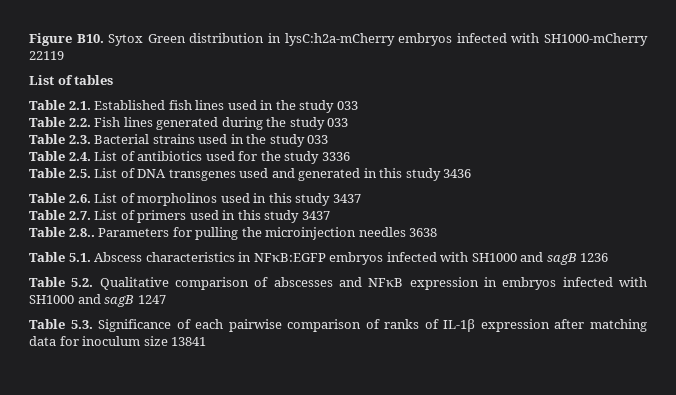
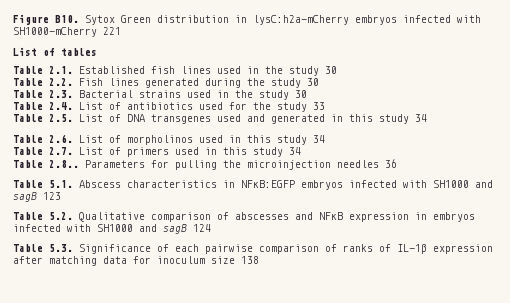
- Figure B10. Sytox Green distribution in lysC:h2a-mCherry embryos infected with SH1000-mCherry 22119
+ Figure B10. Sytox Green distribution in lysC:h2a-mCherry embryos infected with SH1000-mCherry 221
- Table 2.1. Established fish lines used in the study 033
+ Table 2.1. Established fish lines used in the study 30
- Table 2.2. Fish lines generated during the study 033
+ Table 2.2. Fish lines generated during the study 30
- Table 2.3. Bacterial strains used in the study 033
+ Table 2.3. Bacterial strains used in the study 30
- Table 2.4. List of antibiotics used for the study 3336
+ Table 2.4. List of antibiotics used for the study 33
- Table 2.5. List of DNA transgenes used and generated in this study 3436
+ Table 2.5. List of DNA transgenes used and generated in this study 34
- Table 2.6. List of morpholinos used in this study 3437
+ Table 2.6. List of morpholinos used in this study 34
- Table 2.7. List of primers used in this study 3437
+ Table 2.7. List of primers used in this study 34
- Parameters for pulling the microinjection needles 3638
+ Parameters for pulling the microinjection needles 36
- Table 5.1. Abscess characteristics in NFκB:EGFP embryos infected with SH1000 and sagB 1236
+ Table 5.1. Abscess characteristics in NFκB:EGFP embryos infected with SH1000 and sagB 123
- Table 5.2. Qualitative comparison of abscesses and NFκB expression in embryos infected with SH1000 and sagB 1247
+ Table 5.2. Qualitative comparison of abscesses and NFκB expression in embryos infected with SH1000 and sagB 124
- Table 5.3. Significance of each pairwise comparison of ranks of IL-1β expression after matching data for inoculum size 13841
+ Table 5.3. Significance of each pairwise comparison of ranks of IL-1β expression after matching data for inoculum size 138

